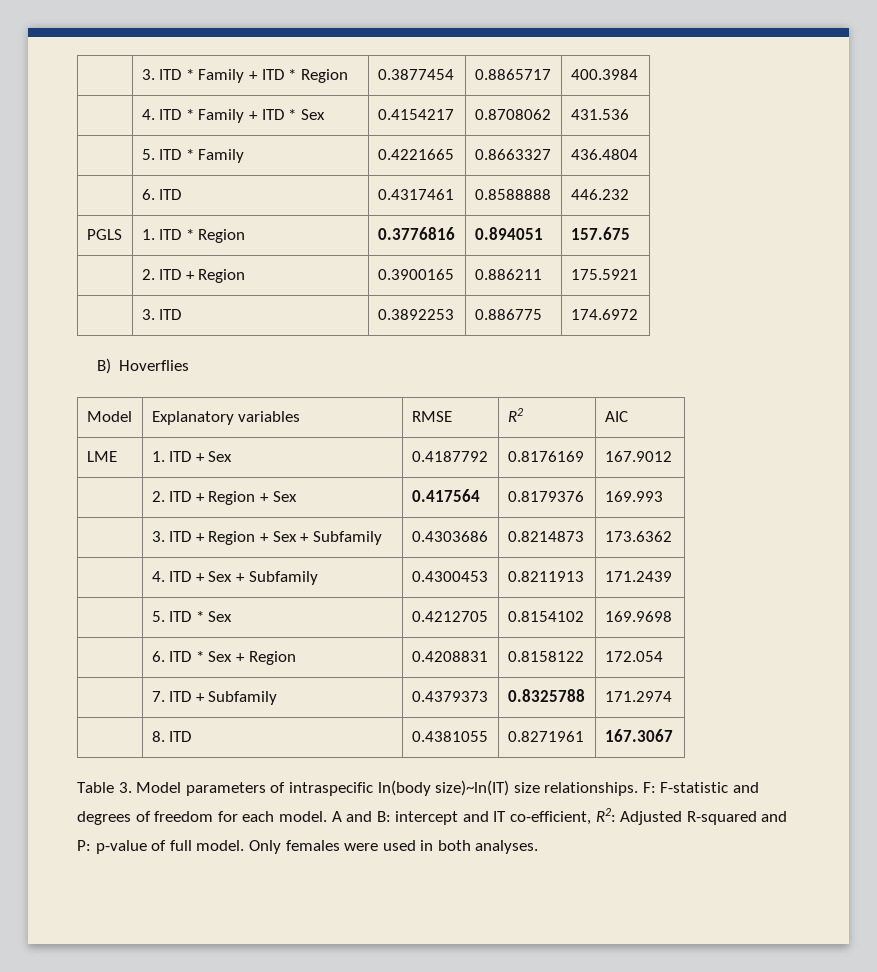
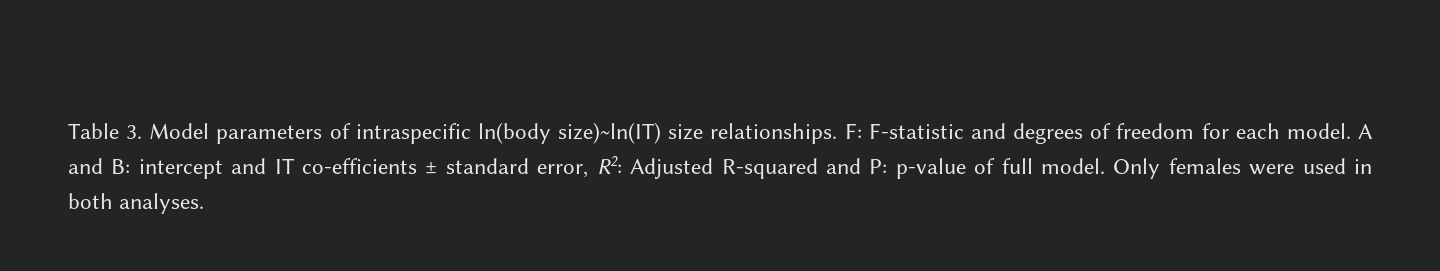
- | 3. ITD * Family + ITD * Region | 0.3877454 | 0.8865717 | 400.3984
- | 4. ITD * Family + ITD * Sex | 0.4154217 | 0.8708062 | 431.536
- | 5. ITD * Family | 0.4221665 | 0.8663327 | 436.4804
- | 6. ITD | 0.4317461 | 0.8588888 | 446.232
- PGLS | 1. ITD * Region | 0.3776816 | 0.894051 | 157.675
- | 2. ITD + Region | 0.3900165 | 0.886211 | 175.5921
- | 3. ITD | 0.3892253 | 0.886775 | 174.6972
- B) Hoverflies
- Model | Explanatory variables | RMSE | R2 | AIC
- LME | 1. ITD + Sex | 0.4187792 | 0.8176169 | 167.9012
- | 2. ITD + Region + Sex | 0.417564 | 0.8179376 | 169.993
- | 3. ITD + Region + Sex + Subfamily | 0.4303686 | 0.8214873 | 173.6362
- | 4. ITD + Sex + Subfamily | 0.4300453 | 0.8211913 | 171.2439
- | 5. ITD * Sex | 0.4212705 | 0.8154102 | 169.9698
- | 6. ITD * Sex + Region | 0.4208831 | 0.8158122 | 172.054
- | 7. ITD + Subfamily | 0.4379373 | 0.8325788 | 171.2974
- | 8. ITD | 0.4381055 | 0.8271961 | 167.3067
- A and B: intercept and IT co-efficient, R2: Adjusted R-squared and P: p-value of full model.
+ A and B: intercept and IT co-efficients ± standard error, R2: Adjusted R-squared and P: p-value of full model.

